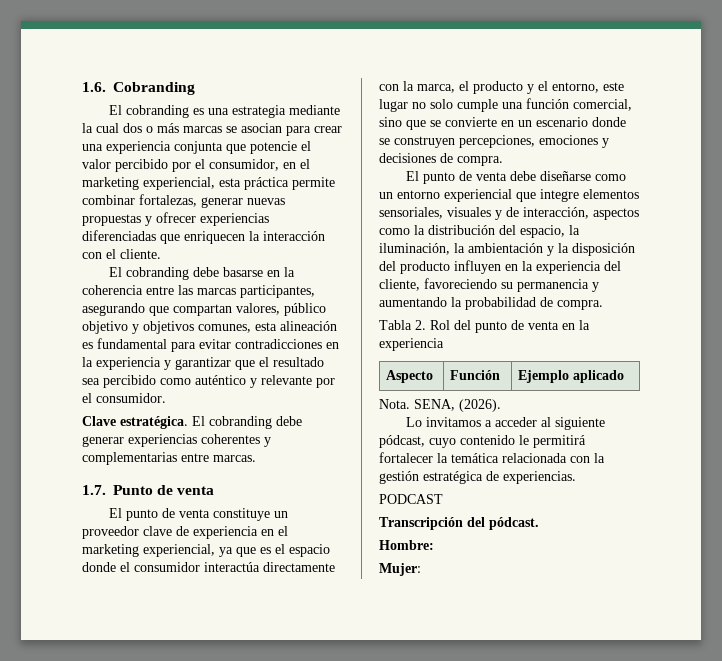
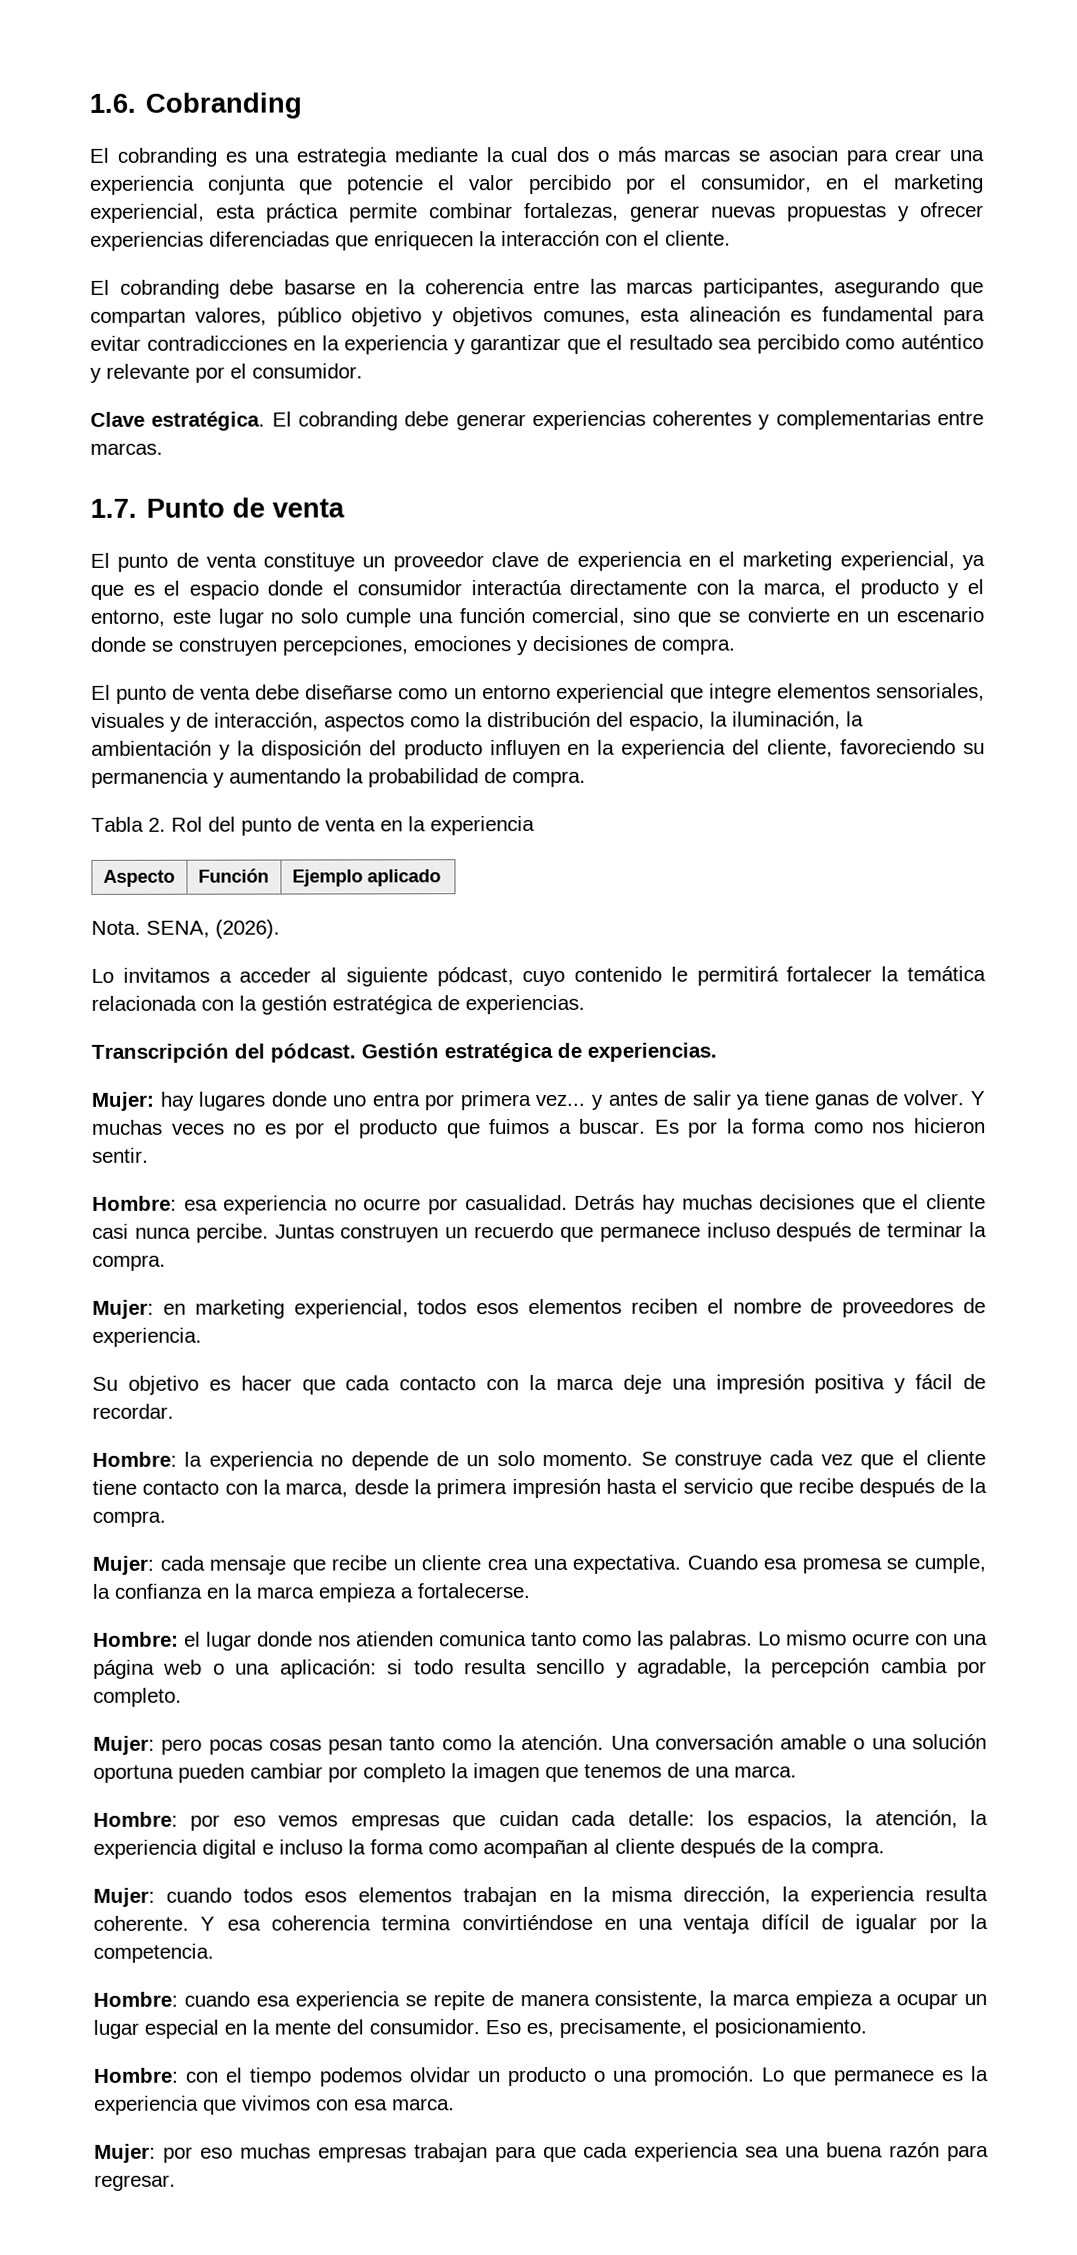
- PODCAST
- Transcripción del pódcast.
- Hombre:
- Mujer:
+ Transcripción del pódcast. Gestión estratégica de experiencias.
+ Mujer: hay lugares donde uno entra por primera vez... y antes de salir ya tiene ganas de volver. Y muchas veces no es por el producto que fuimos a buscar. Es por la forma como nos hicieron sentir.
+ Hombre: esa experiencia no ocurre por casualidad. Detrás hay muchas decisiones que el cliente casi nunca percibe. Juntas construyen un recuerdo que permanece incluso después de terminar la compra.
+ Mujer: en marketing experiencial, todos esos elementos reciben el nombre de proveedores de experiencia.
+ Su objetivo es hacer que cada contacto con la marca deje una impresión positiva y fácil de recordar.
+ Hombre: la experiencia no depende de un solo momento. Se construye cada vez que el cliente tiene contacto con la marca, desde la primera impresión hasta el servicio que recibe después de la compra.
+ Mujer: cada mensaje que recibe un cliente crea una expectativa. Cuando esa promesa se cumple, la confianza en la marca empieza a fortalecerse.
+ Hombre: el lugar donde nos atienden comunica tanto como las palabras. Lo mismo ocurre con una página web o una aplicación: si todo resulta sencillo y agradable, la percepción cambia por completo.
+ Mujer: pero pocas cosas pesan tanto como la atención. Una conversación amable o una solución oportuna pueden cambiar por completo la imagen que tenemos de una marca.
+ Hombre: por eso vemos empresas que cuidan cada detalle: los espacios, la atención, la experiencia digital e incluso la forma como acompañan al cliente después de la compra.
+ Mujer: cuando todos esos elementos trabajan en la misma dirección, la experiencia resulta coherente. Y esa coherencia termina convirtiéndose en una ventaja difícil de igualar por la competencia.
+ Hombre: cuando esa experiencia se repite de manera consistente, la marca empieza a ocupar un lugar especial en la mente del consumidor. Eso es, precisamente, el posicionamiento.
+ Hombre: con el tiempo podemos olvidar un producto o una promoción. Lo que permanece es la experiencia que vivimos con esa marca.
+ Mujer: por eso muchas empresas trabajan para que cada experiencia sea una buena razón para regresar.

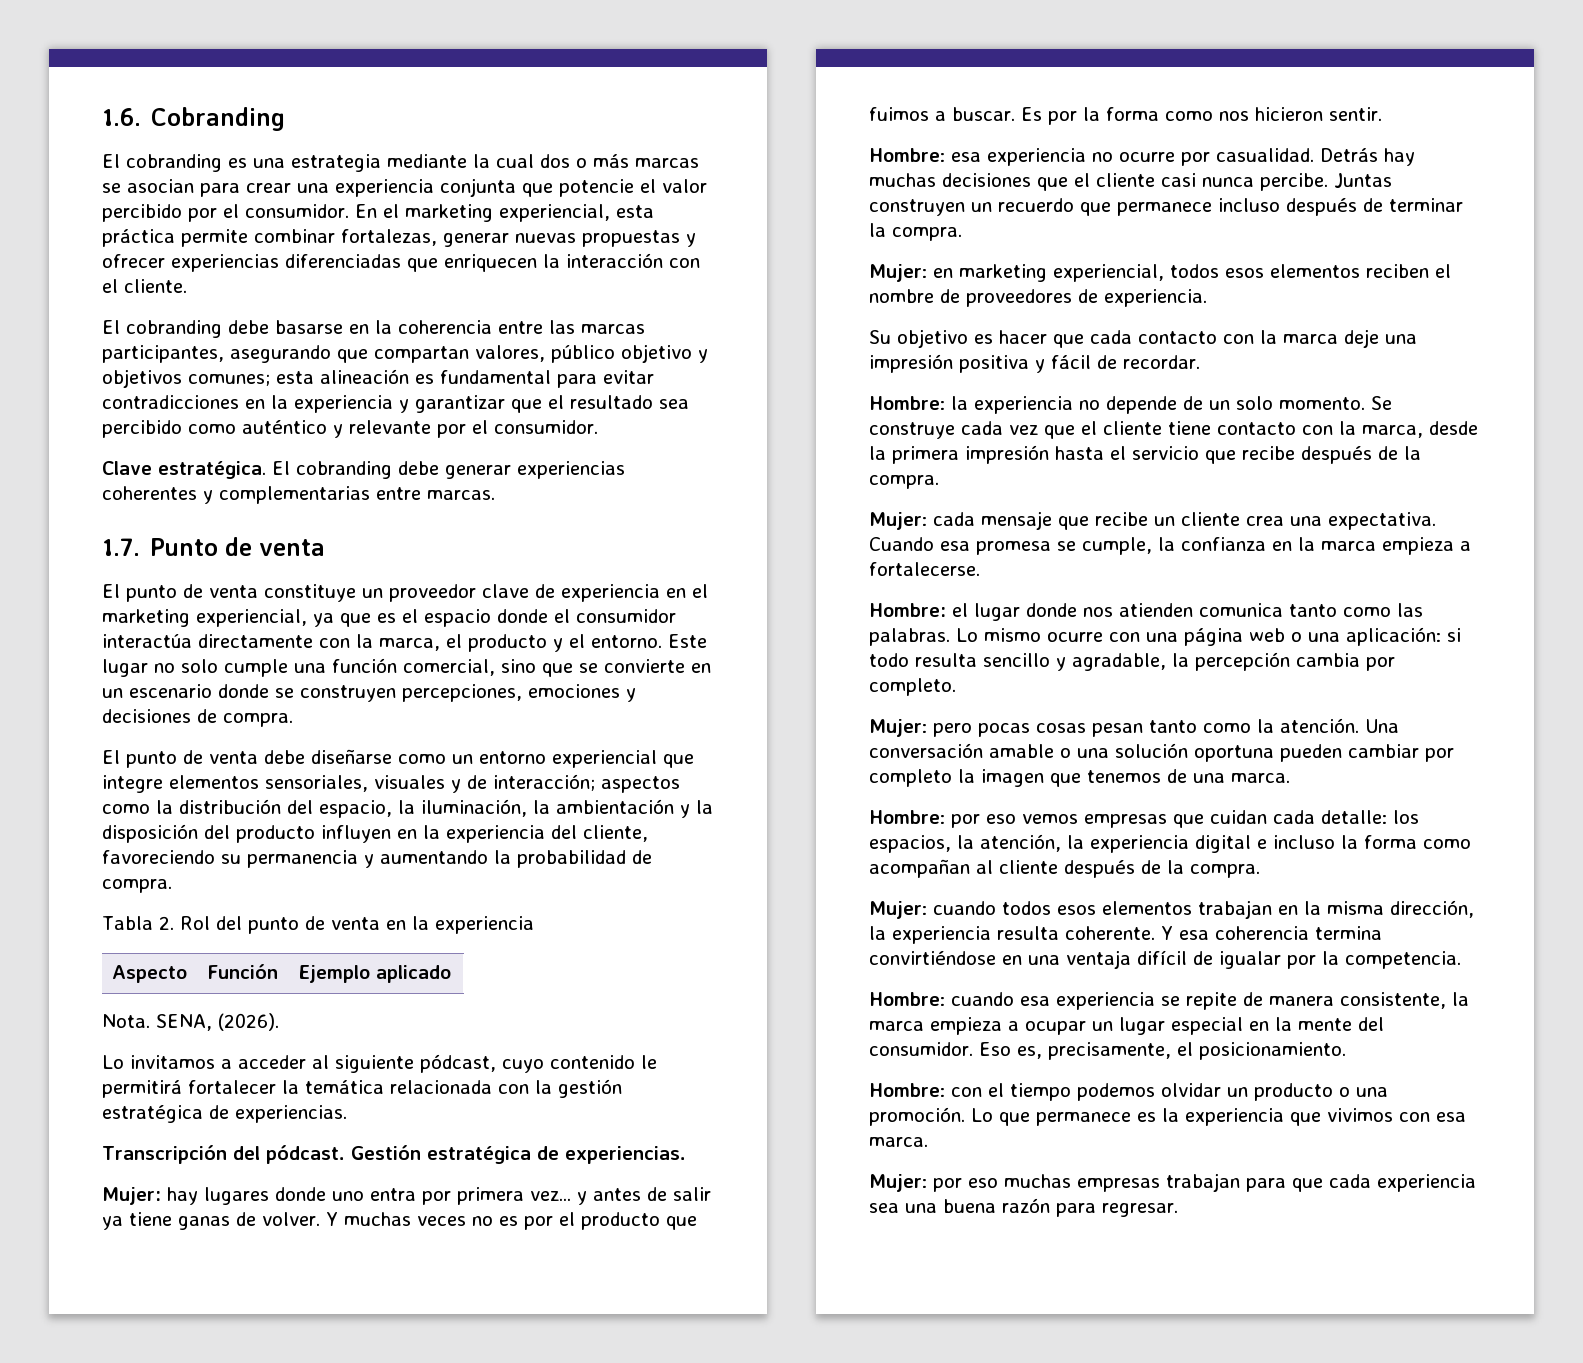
- El cobranding es una estrategia mediante la cual dos o más marcas se asocian para crear una experiencia conjunta que potencie el valor percibido por el consumidor, en el marketing experiencial, esta práctica permite combinar fortalezas, generar nuevas propuestas y ofrecer experiencias diferenciadas que enriquecen la interacción con el cliente.
+ El cobranding es una estrategia mediante la cual dos o más marcas se asocian para crear una experiencia conjunta que potencie el valor percibido por el consumidor. En el marketing experiencial, esta práctica permite combinar fortalezas, generar nuevas propuestas y ofrecer experiencias diferenciadas que enriquecen la interacción con el cliente.
- El cobranding debe basarse en la coherencia entre las marcas participantes, asegurando que compartan valores, público objetivo y objetivos comunes, esta alineación es fundamental para evitar contradicciones en la experiencia y garantizar que el resultado sea percibido como auténtico y relevante por el consumidor.
+ El cobranding debe basarse en la coherencia entre las marcas participantes, asegurando que compartan valores, público objetivo y objetivos comunes; esta alineación es fundamental para evitar contradicciones en la experiencia y garantizar que el resultado sea percibido como auténtico y relevante por el consumidor.
- El punto de venta constituye un proveedor clave de experiencia en el marketing experiencial, ya que es el espacio donde el consumidor interactúa directamente con la marca, el producto y el entorno, este lugar no solo cumple una función comercial, sino que se convierte en un escenario donde se construyen percepciones, emociones y decisiones de compra.
+ El punto de venta constituye un proveedor clave de experiencia en el marketing experiencial, ya que es el espacio donde el consumidor interactúa directamente con la marca, el producto y el entorno. Este lugar no solo cumple una función comercial, sino que se convierte en un escenario donde se construyen percepciones, emociones y decisiones de compra.
- El punto de venta debe diseñarse como un entorno experiencial que integre elementos sensoriales, visuales y de interacción, aspectos como la distribución del espacio, la iluminación, la ambientación y la disposición del producto influyen en la experiencia del cliente, favoreciendo su permanencia y aumentando la probabilidad de compra.
+ El punto de venta debe diseñarse como un entorno experiencial que integre elementos sensoriales, visuales y de interacción; aspectos como la distribución del espacio, la iluminación, la ambientación y la disposición del producto influyen en la experiencia del cliente, favoreciendo su permanencia y aumentando la probabilidad de compra.

